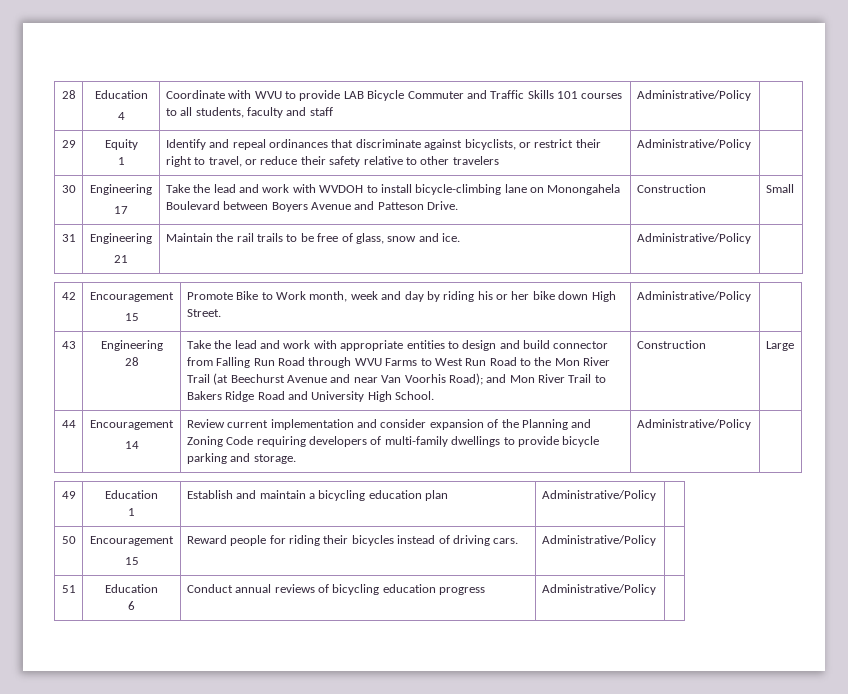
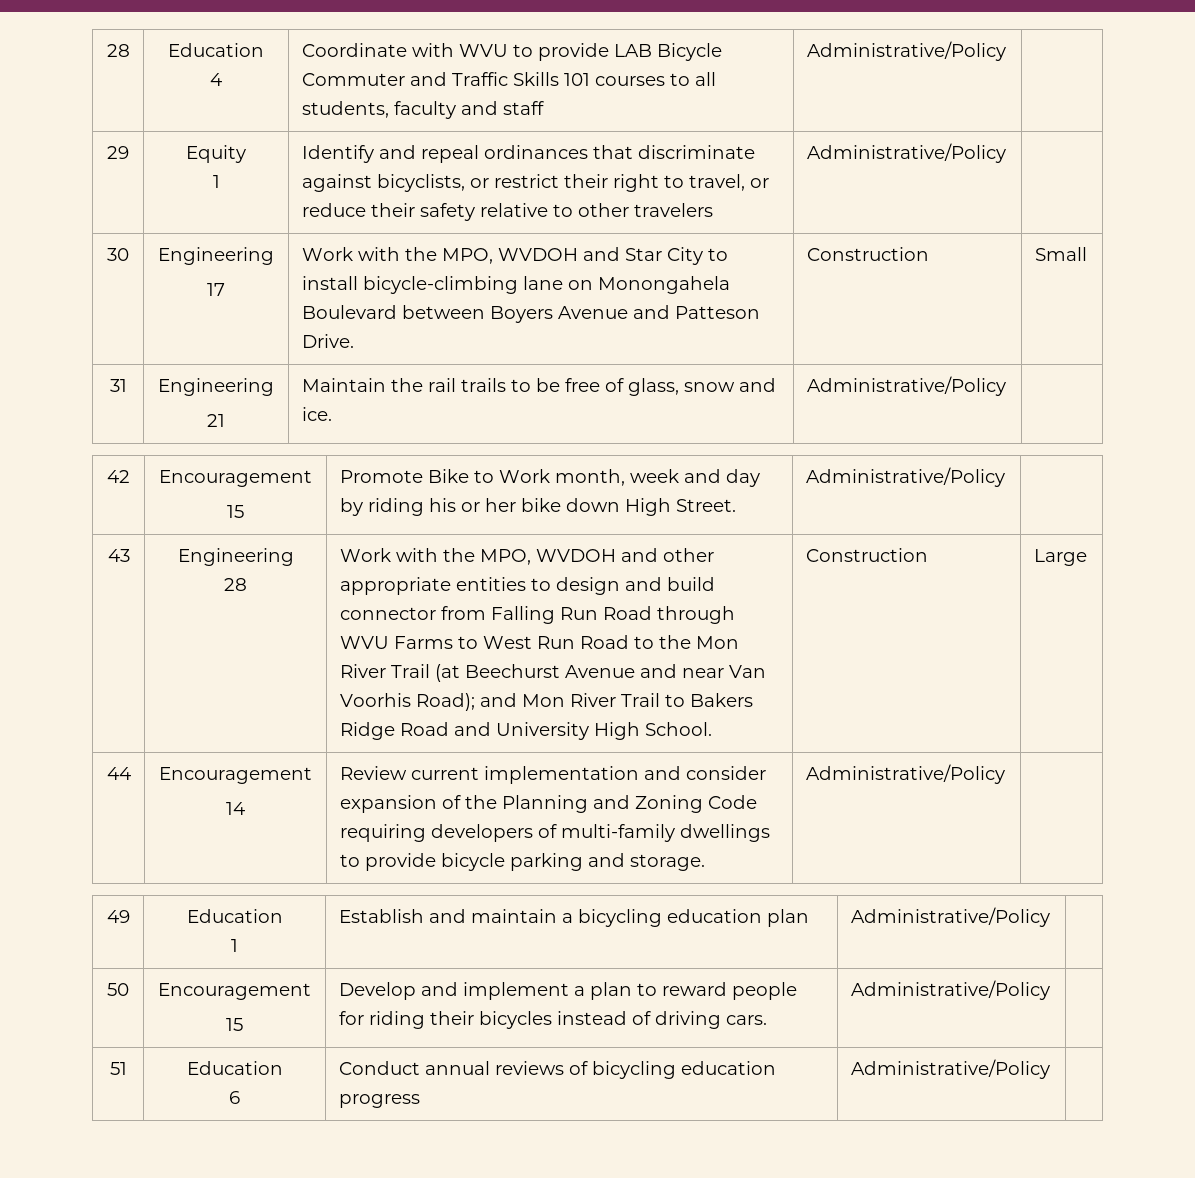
  30 | Engineering
- 17 | Take the lead and work with WVDOH to install bicycle-climbing lane on Monongahela Boulevard between Boyers Avenue and Patteson Drive. | Construction | Small
+ 17 | Work with the MPO, WVDOH and Star City to install bicycle-climbing lane on Monongahela Boulevard between Boyers Avenue and Patteson Drive. | Construction | Small
- Take the lead and work with appropriate entities to design and build connector from Falling Run Road through WVU Farms to West Run Road to the Mon River Trail (at Beechurst Avenue and near Van Voorhis Road); and Mon River Trail to Bakers Ridge Road and University High School.
+ Work with the MPO, WVDOH and other appropriate entities to design and build connector from Falling Run Road through WVU Farms to West Run Road to the Mon River Trail (at Beechurst Avenue and near Van Voorhis Road); and Mon River Trail to Bakers Ridge Road and University High School.
  50 | Encouragement
- 15 | Reward people for riding their bicycles instead of driving cars. | Administrative/Policy |
+ 15 | Develop and implement a plan to reward people for riding their bicycles instead of driving cars. | Administrative/Policy |

